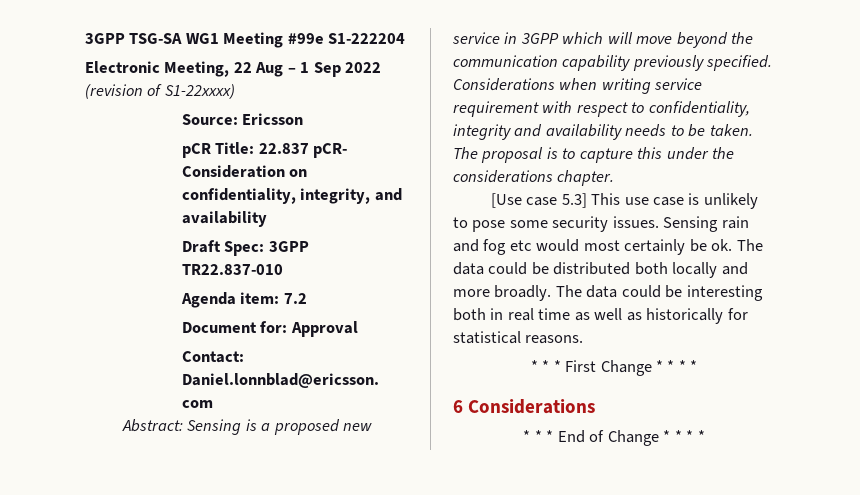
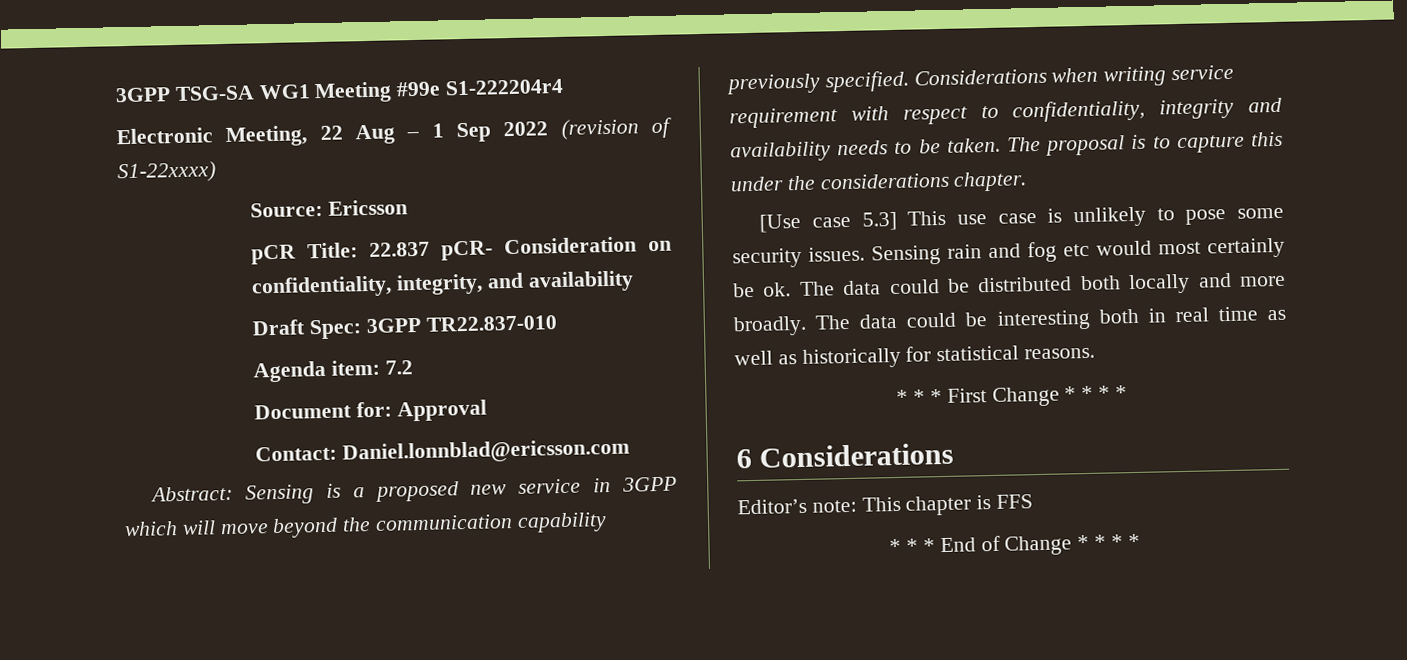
- 3GPP TSG-SA WG1 Meeting #99e S1-222204
+ 3GPP TSG-SA WG1 Meeting #99e S1-222204r4
+ Editor’s note: This chapter is FFS

